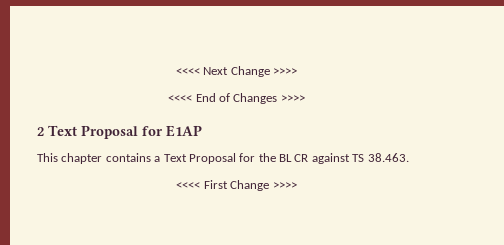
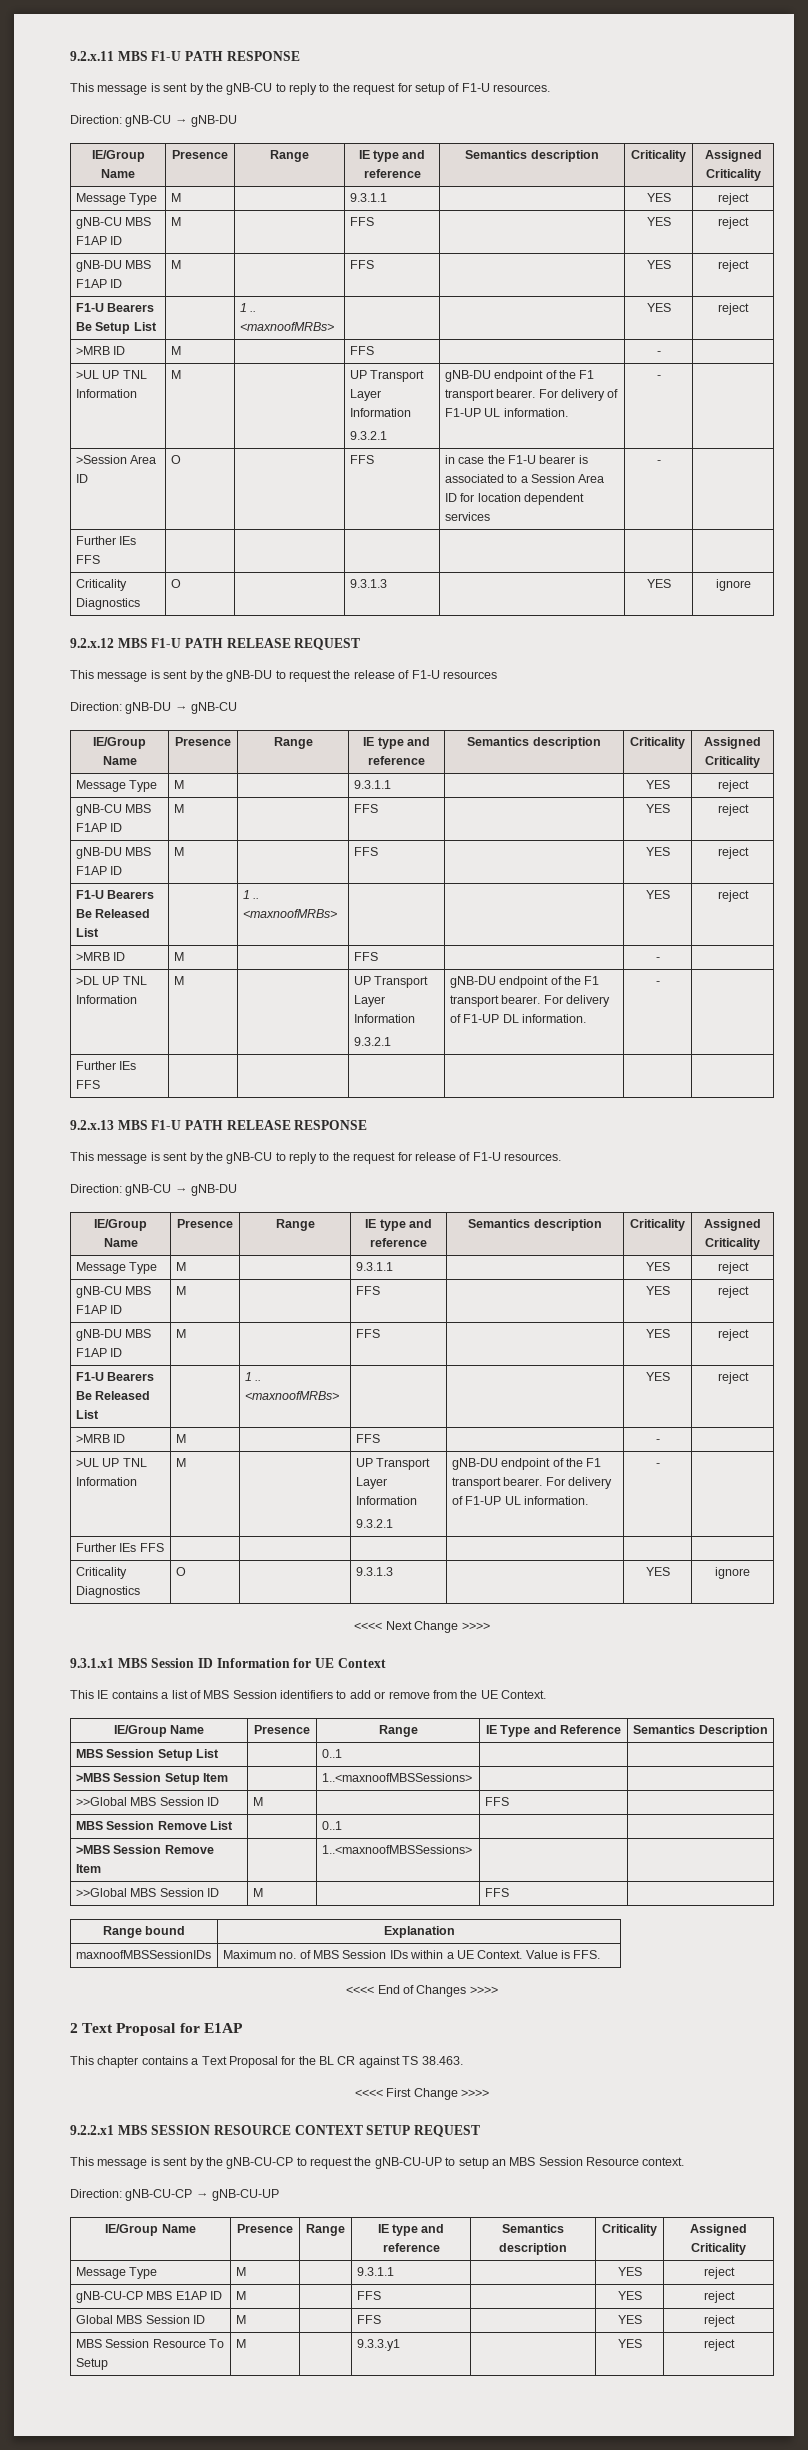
+ 9.2.x.11 MBS F1-U PATH RESPONSE
+ This message is sent by the gNB-CU to reply to the request for setup of F1-U resources.
+ Direction: gNB-CU → gNB-DU
+ IE/Group Name | Presence | Range | IE type and reference | Semantics description | Criticality | Assigned Criticality
+ Message Type | M | | 9.3.1.1 | | YES | reject
+ gNB-CU MBS F1AP ID | M | | FFS | | YES | reject
+ gNB-DU MBS F1AP ID | M | | FFS | | YES | reject
+ F1-U Bearers Be Setup List | | 1 .. <maxnoofMRBs> | | | YES | reject
+ >MRB ID | M | | FFS | | - |
+ >UL UP TNL Information | M | | UP Transport Layer Information
+ 9.3.2.1 | gNB-DU endpoint of the F1 transport bearer. For delivery of F1-UP UL information. | - |
+ >Session Area ID | O | | FFS | in case the F1-U bearer is associated to a Session Area ID for location dependent services | - |
+ Further IEs FFS | | | | | |
+ Criticality Diagnostics | O | | 9.3.1.3 | | YES | ignore
+ 9.2.x.12 MBS F1-U PATH RELEASE REQUEST
+ This message is sent by the gNB-DU to request the release of F1-U resources
+ Direction: gNB-DU → gNB-CU
+ IE/Group Name | Presence | Range | IE type and reference | Semantics description | Criticality | Assigned Criticality
+ Message Type | M | | 9.3.1.1 | | YES | reject
+ gNB-CU MBS F1AP ID | M | | FFS | | YES | reject
+ gNB-DU MBS F1AP ID | M | | FFS | | YES | reject
+ F1-U Bearers Be Released List | | 1 .. <maxnoofMRBs> | | | YES | reject
+ >MRB ID | M | | FFS | | - |
+ >DL UP TNL Information | M | | UP Transport Layer Information
+ 9.3.2.1 | gNB-DU endpoint of the F1 transport bearer. For delivery of F1-UP DL information. | - |
+ Further IEs FFS | | | | | |
+ 9.2.x.13 MBS F1-U PATH RELEASE RESPONSE
+ This message is sent by the gNB-CU to reply to the request for release of F1-U resources.
+ Direction: gNB-CU → gNB-DU
+ IE/Group Name | Presence | Range | IE type and reference | Semantics description | Criticality | Assigned Criticality
+ Message Type | M | | 9.3.1.1 | | YES | reject
+ gNB-CU MBS F1AP ID | M | | FFS | | YES | reject
+ gNB-DU MBS F1AP ID | M | | FFS | | YES | reject
+ F1-U Bearers Be Released List | | 1 .. <maxnoofMRBs> | | | YES | reject
+ >MRB ID | M | | FFS | | - |
+ >UL UP TNL Information | M | | UP Transport Layer Information
+ 9.3.2.1 | gNB-DU endpoint of the F1 transport bearer. For delivery of F1-UP UL information. | - |
+ Further IEs FFS | | | | | |
+ Criticality Diagnostics | O | | 9.3.1.3 | | YES | ignore
  <<<< Next Change >>>>
+ 9.3.1.x1 MBS Session ID Information for UE Context
+ This IE contains a list of MBS Session identifiers to add or remove from the UE Context.
+ IE/Group Name | Presence | Range | IE Type and Reference | Semantics Description
+ MBS Session Setup List | | 0..1 | |
+ >MBS Session Setup Item | | 1..<maxnoofMBSSessions> | |
+ >>Global MBS Session ID | M | | FFS |
+ MBS Session Remove List | | 0..1 | |
+ >MBS Session Remove Item | | 1..<maxnoofMBSSessions> | |
+ >>Global MBS Session ID | M | | FFS |
+ Range bound | Explanation
+ maxnoofMBSSessionIDs | Maximum no. of MBS Session IDs within a UE Context. Value is FFS.
+ 9.2.2.x1 MBS SESSION RESOURCE CONTEXT SETUP REQUEST
+ This message is sent by the gNB-CU-CP to request the gNB-CU-UP to setup an MBS Session Resource context.
+ Direction: gNB-CU-CP → gNB-CU-UP
+ IE/Group Name | Presence | Range | IE type and reference | Semantics description | Criticality | Assigned Criticality
+ Message Type | M | | 9.3.1.1 | | YES | reject
+ gNB-CU-CP MBS E1AP ID | M | | FFS | | YES | reject
+ Global MBS Session ID | M | | FFS | | YES | reject
+ MBS Session Resource To Setup | M | | 9.3.3.y1 | | YES | reject

